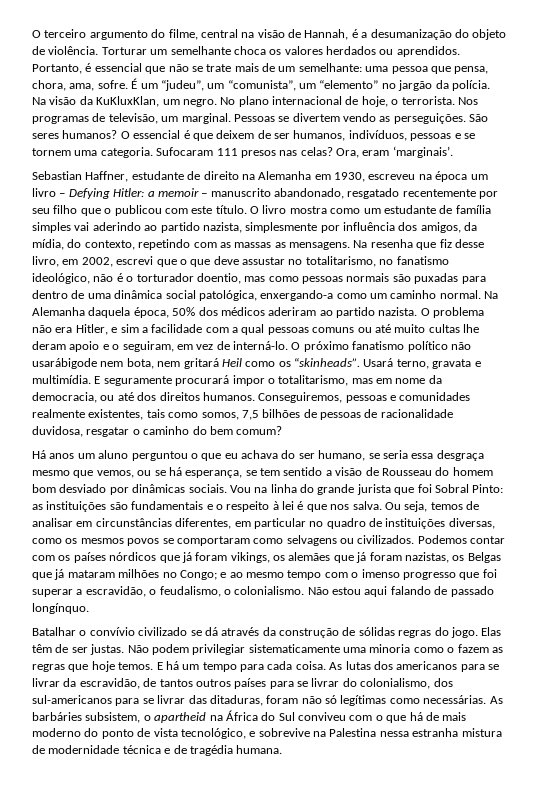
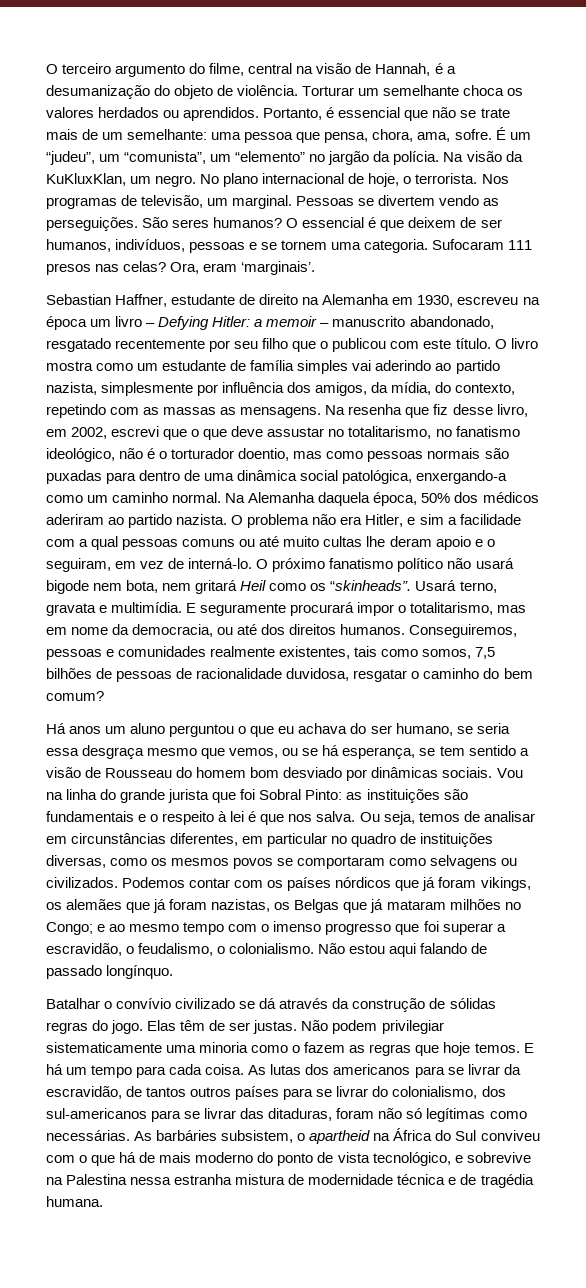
- O próximo fanatismo político não usarábigode nem bota, nem gritará Heil como os “skinheads”.
+ O próximo fanatismo político não usará bigode nem bota, nem gritará Heil como os “skinheads”.

